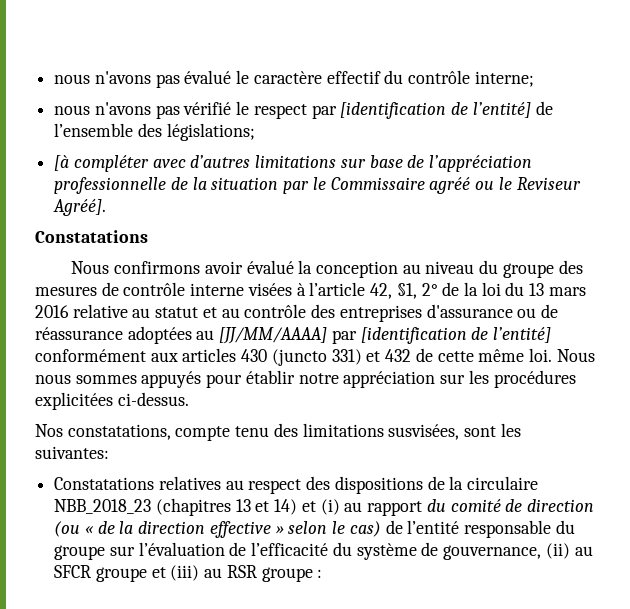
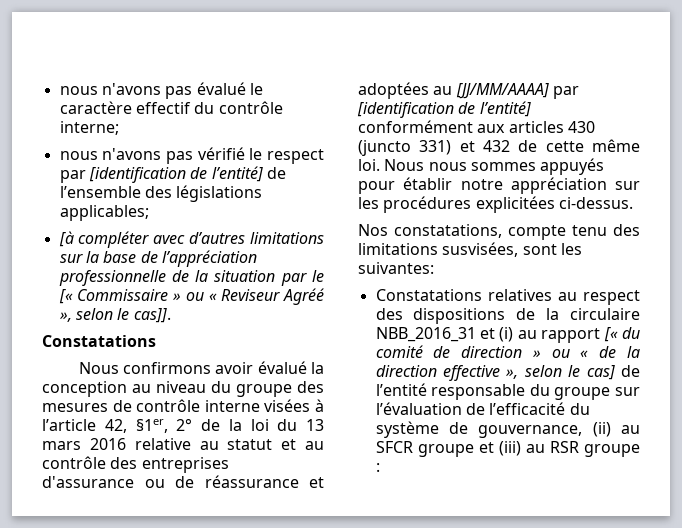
- nous n'avons pas vérifié le respect par [identification de l’entité] de l’ensemble des législations;
+ nous n'avons pas vérifié le respect par [identification de l’entité] de l’ensemble des législations applicables;
- [à compléter avec d’autres limitations sur base de l’appréciation professionnelle de la situation par le Commissaire agréé ou le Reviseur Agréé].
+ [à compléter avec d’autres limitations sur la base de l’appréciation professionnelle de la situation par le [« Commissaire » ou « Reviseur Agréé », selon le cas]].
- Nous confirmons avoir évalué la conception au niveau du groupe des mesures de contrôle interne visées à l’article 42, §1, 2° de la loi du 13 mars 2016 relative au statut et au contrôle des entreprises d'assurance ou de réassurance adoptées au [JJ/MM/AAAA] par [identification de l’entité] conformément aux articles 430 (juncto 331) et 432 de cette même loi.
+ Nous confirmons avoir évalué la conception au niveau du groupe des mesures de contrôle interne visées à l’article 42, §1er, 2° de la loi du 13 mars 2016 relative au statut et au contrôle des entreprises d'assurance ou de réassurance et adoptées au [JJ/MM/AAAA] par [identification de l’entité] conformément aux articles 430 (juncto 331) et 432 de cette même loi.
- Constatations relatives au respect des dispositions de la circulaire NBB_2018_23 (chapitres 13 et 14) et (i) au rapport du comité de direction (ou « de la direction effective » selon le cas) de l’entité responsable du groupe sur l’évaluation de l’efficacité du système de gouvernance, (ii) au SFCR groupe et (iii) au RSR groupe :
+ Constatations relatives au respect des dispositions de la circulaire NBB_2016_31 et (i) au rapport [« du comité de direction » ou « de la direction effective », selon le cas] de l’entité responsable du groupe sur l’évaluation de l’efficacité du système de gouvernance, (ii) au SFCR groupe et (iii) au RSR groupe :

